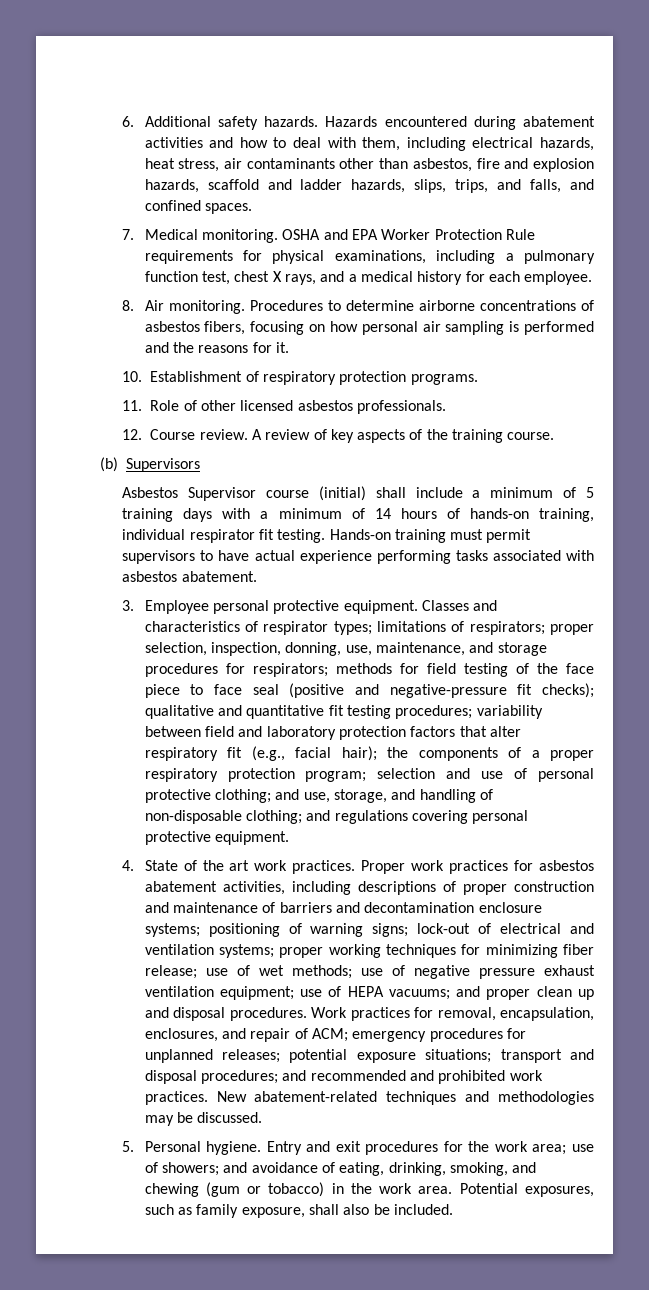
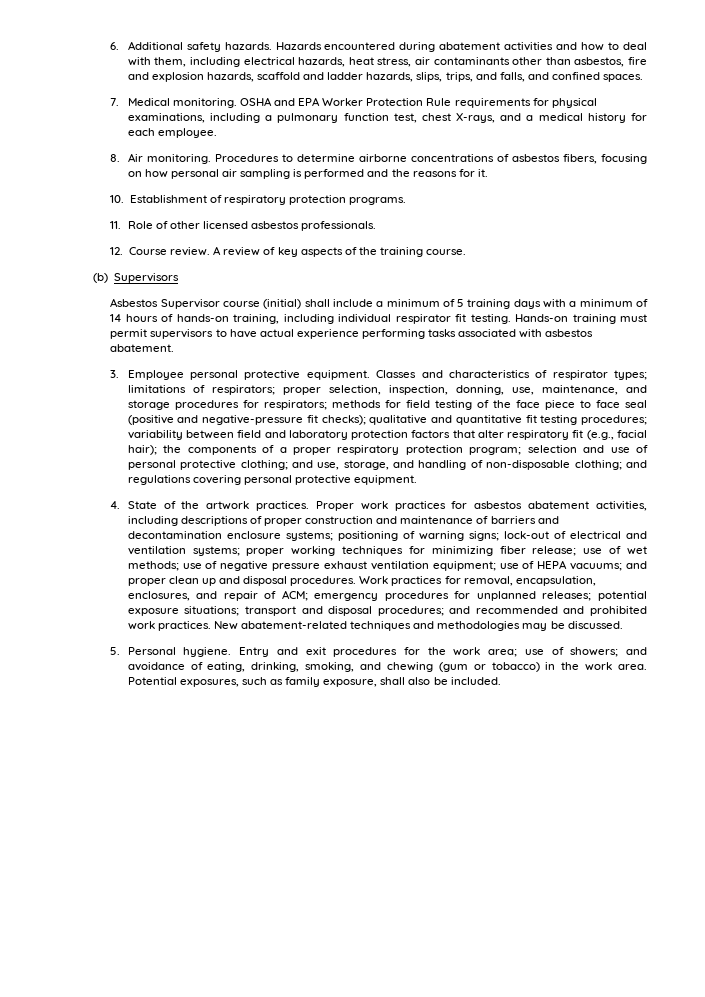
- OSHA and EPA Worker Protection Rule requirements for physical examinations, including a pulmonary function test, chest X rays, and a medical history for each employee.
+ OSHA and EPA Worker Protection Rule requirements for physical examinations, including a pulmonary function test, chest X-rays, and a medical history for each employee.
- Asbestos Supervisor course (initial) shall include a minimum of 5 training days with a minimum of 14 hours of hands-on training, individual respirator fit testing.
+ Asbestos Supervisor course (initial) shall include a minimum of 5 training days with a minimum of 14 hours of hands-on training, including individual respirator fit testing.
- 4. State of the art work practices.
+ 4. State of the artwork practices.

